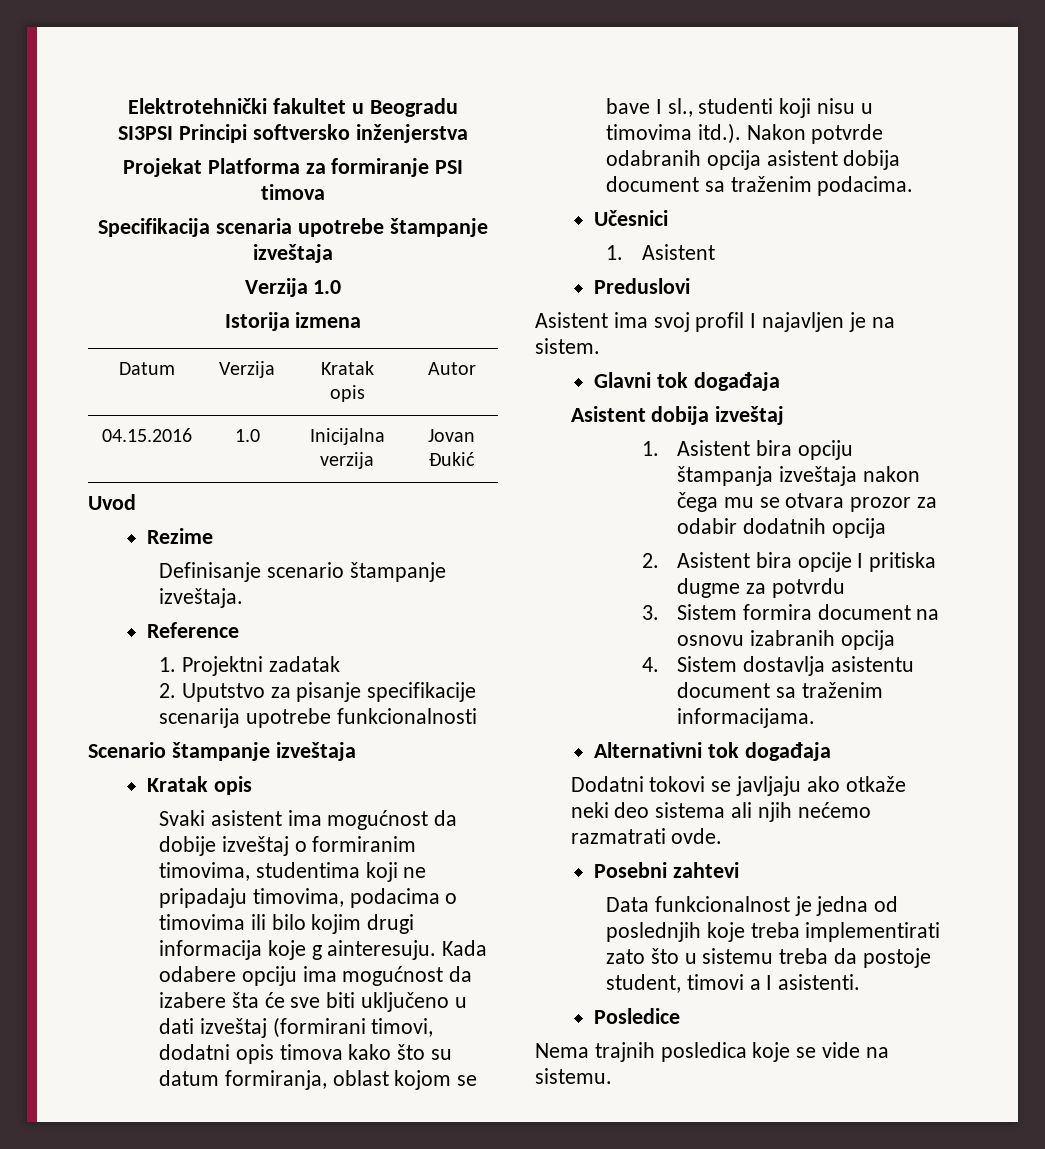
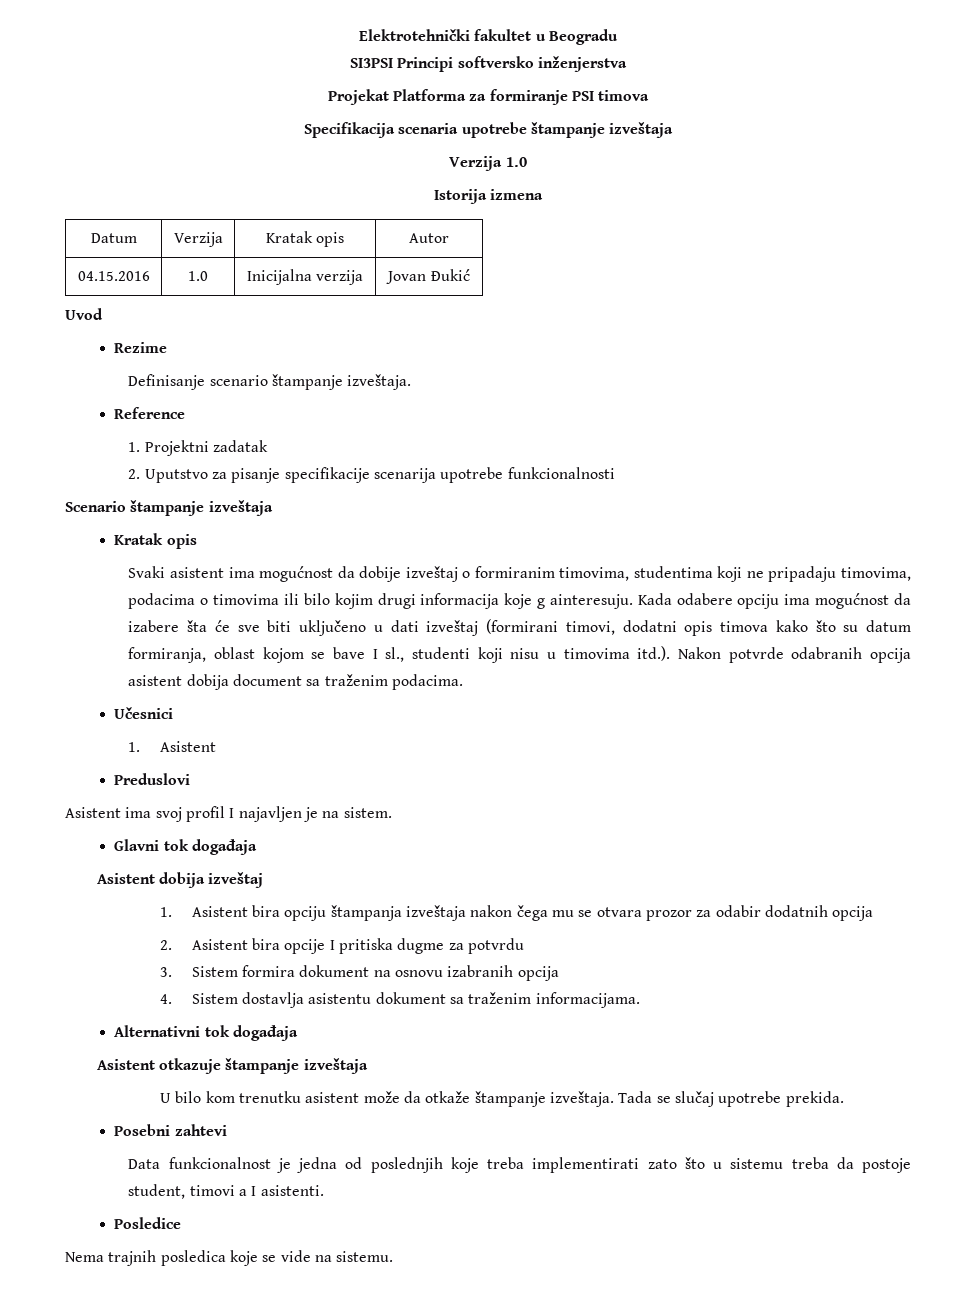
- 3. Sistem formira document na osnovu izabranih opcija
+ 3. Sistem formira dokument na osnovu izabranih opcija
- 4. Sistem dostavlja asistentu document sa traženim informacijama.
+ 4. Sistem dostavlja asistentu dokument sa traženim informacijama.
- Dodatni tokovi se javljaju ako otkaže neki deo sistema ali njih nećemo razmatrati ovde.
+ Asistent otkazuje štampanje izveštaja
+ U bilo kom trenutku asistent može da otkaže štampanje izveštaja. Tada se slučaj upotrebe prekida.

